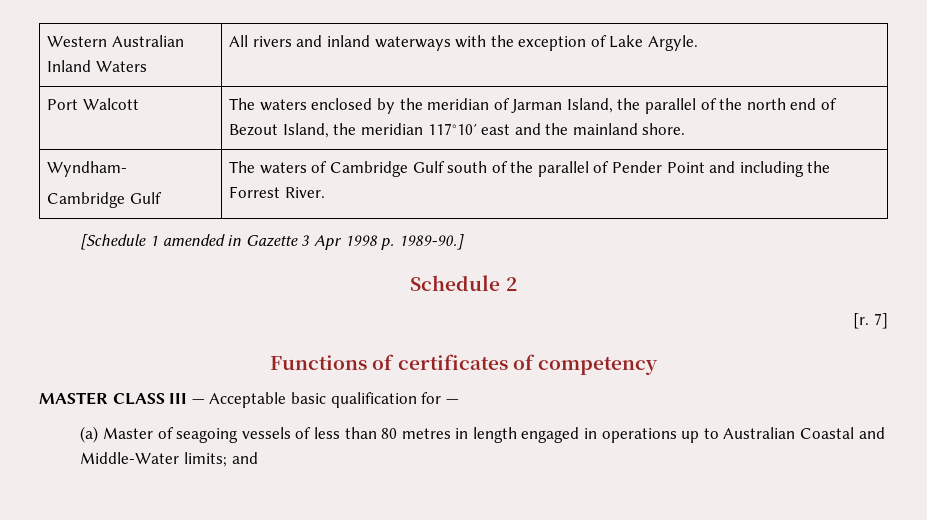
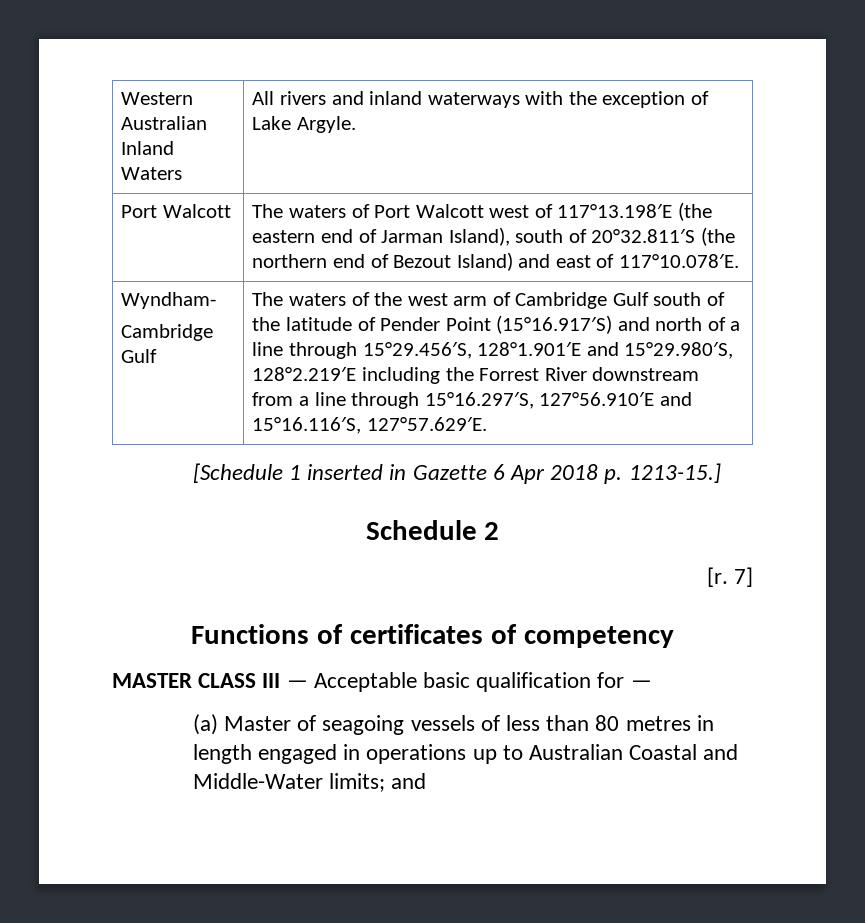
- Port Walcott | The waters enclosed by the meridian of Jarman Island, the parallel of the north end of Bezout Island, the meridian 117°10′ east and the mainland shore.
+ Port Walcott | The waters of Port Walcott west of 117°13.198′E (the eastern end of Jarman Island), south of 20°32.811′S (the northern end of Bezout Island) and east of 117°10.078′E.
- The waters of Cambridge Gulf south of the parallel of Pender Point and including the Forrest River.
+ The waters of the west arm of Cambridge Gulf south of the latitude of Pender Point (15°16.917′S) and north of a line through 15°29.456′S, 128°1.901′E and 15°29.980′S, 128°2.219′E including the Forrest River downstream from a line through 15°16.297′S, 127°56.910′E and 15°16.116′S, 127°57.629′E.
- [Schedule 1 amended in Gazette 3 Apr 1998 p. 1989-90.]
+ [Schedule 1 inserted in Gazette 6 Apr 2018 p. 1213-15.]

